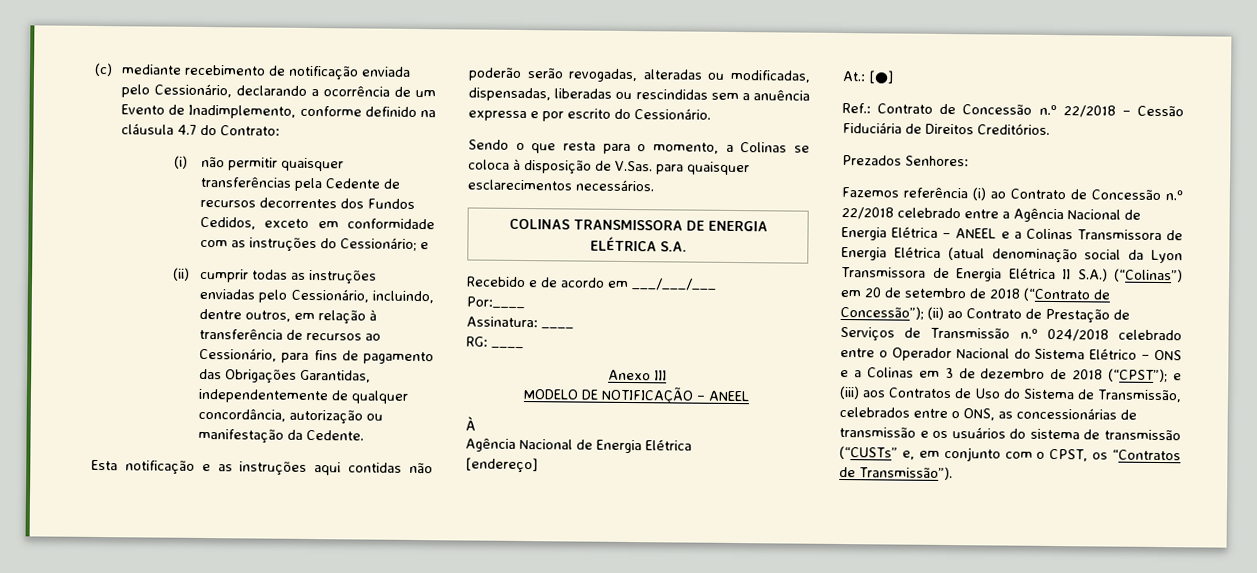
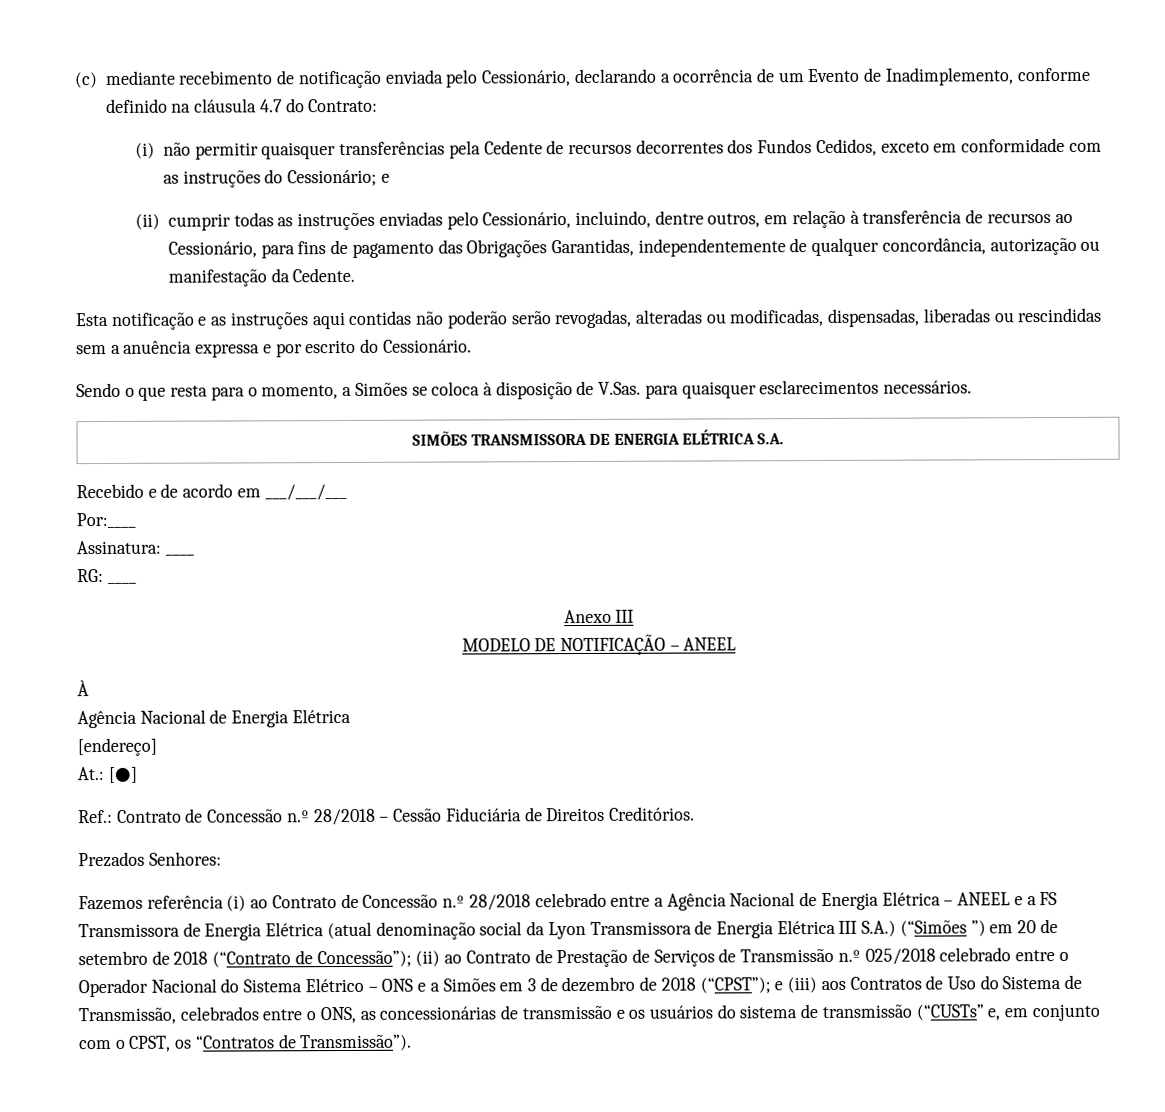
- Sendo o que resta para o momento, a Colinas se coloca à disposição de V.Sas. para quaisquer esclarecimentos necessários.
+ Sendo o que resta para o momento, a Simões se coloca à disposição de V.Sas. para quaisquer esclarecimentos necessários.
- COLINAS TRANSMISSORA DE ENERGIA ELÉTRICA S.A.
+ SIMÕES TRANSMISSORA DE ENERGIA ELÉTRICA S.A.
- Ref.: Contrato de Concessão n.º 22/2018 – Cessão Fiduciária de Direitos Creditórios.
+ Ref.: Contrato de Concessão n.º 28/2018 – Cessão Fiduciária de Direitos Creditórios.
- Fazemos referência (i) ao Contrato de Concessão n.º 22/2018 celebrado entre a Agência Nacional de Energia Elétrica – ANEEL e a Colinas Transmissora de Energia Elétrica (atual denominação social da Lyon Transmissora de Energia Elétrica II S.A.) (“Colinas”) em 20 de setembro de 2018 (“Contrato de Concessão”);
+ Fazemos referência (i) ao Contrato de Concessão n.º 28/2018 celebrado entre a Agência Nacional de Energia Elétrica – ANEEL e a FS Transmissora de Energia Elétrica (atual denominação social da Lyon Transmissora de Energia Elétrica III S.A.) (“Simões ”) em 20 de setembro de 2018 (“Contrato de Concessão”);
- (ii) ao Contrato de Prestação de Serviços de Transmissão n.º 024/2018 celebrado entre o Operador Nacional do Sistema Elétrico – ONS e a Colinas em 3 de dezembro de 2018 (“CPST”);
+ (ii) ao Contrato de Prestação de Serviços de Transmissão n.º 025/2018 celebrado entre o Operador Nacional do Sistema Elétrico – ONS e a Simões em 3 de dezembro de 2018 (“CPST”);

